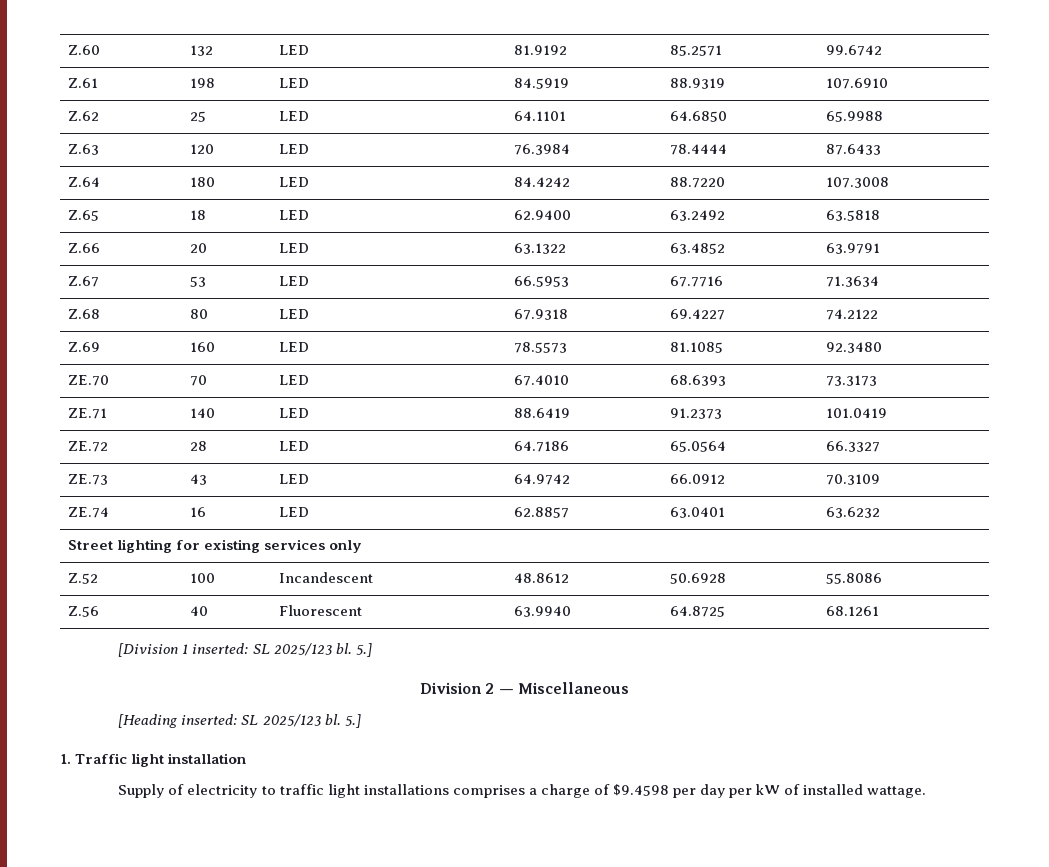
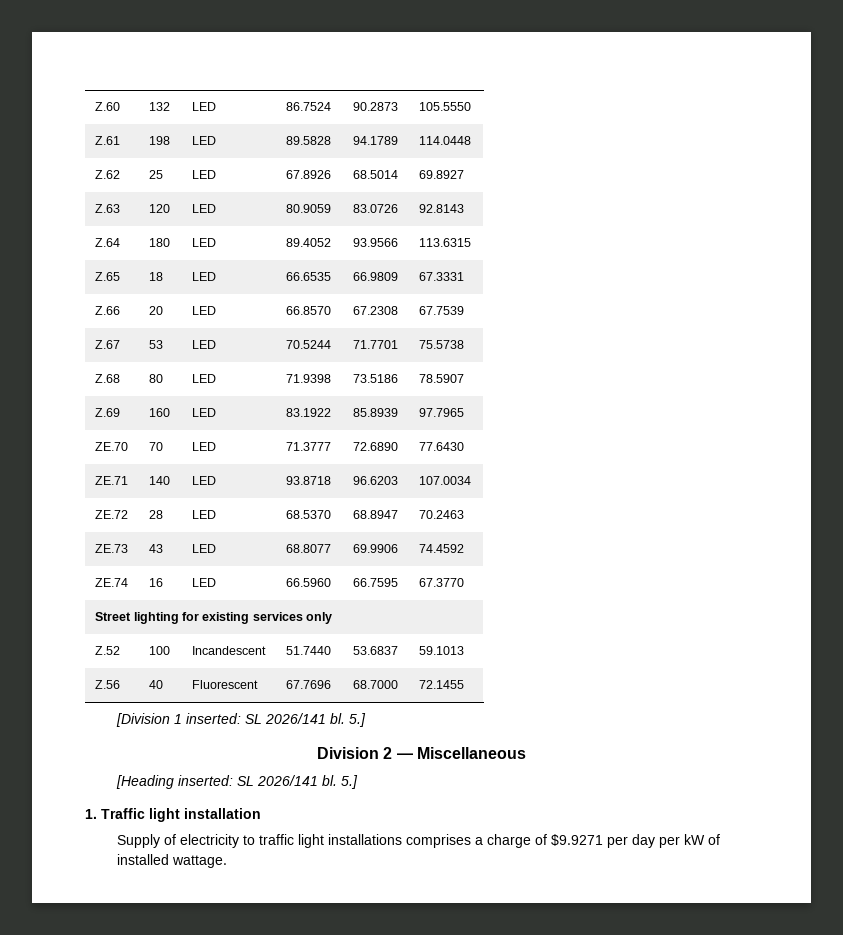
- Z.60 | 132 | LED | 81.9192 | 85.2571 | 99.6742
+ Z.60 | 132 | LED | 86.7524 | 90.2873 | 105.5550
- Z.61 | 198 | LED | 84.5919 | 88.9319 | 107.6910
+ Z.61 | 198 | LED | 89.5828 | 94.1789 | 114.0448
- Z.62 | 25 | LED | 64.1101 | 64.6850 | 65.9988
+ Z.62 | 25 | LED | 67.8926 | 68.5014 | 69.8927
- Z.63 | 120 | LED | 76.3984 | 78.4444 | 87.6433
+ Z.63 | 120 | LED | 80.9059 | 83.0726 | 92.8143
- Z.64 | 180 | LED | 84.4242 | 88.7220 | 107.3008
+ Z.64 | 180 | LED | 89.4052 | 93.9566 | 113.6315
- Z.65 | 18 | LED | 62.9400 | 63.2492 | 63.5818
+ Z.65 | 18 | LED | 66.6535 | 66.9809 | 67.3331
- Z.66 | 20 | LED | 63.1322 | 63.4852 | 63.9791
+ Z.66 | 20 | LED | 66.8570 | 67.2308 | 67.7539
- Z.67 | 53 | LED | 66.5953 | 67.7716 | 71.3634
+ Z.67 | 53 | LED | 70.5244 | 71.7701 | 75.5738
- Z.68 | 80 | LED | 67.9318 | 69.4227 | 74.2122
+ Z.68 | 80 | LED | 71.9398 | 73.5186 | 78.5907
- Z.69 | 160 | LED | 78.5573 | 81.1085 | 92.3480
+ Z.69 | 160 | LED | 83.1922 | 85.8939 | 97.7965
- ZE.70 | 70 | LED | 67.4010 | 68.6393 | 73.3173
+ ZE.70 | 70 | LED | 71.3777 | 72.6890 | 77.6430
- ZE.71 | 140 | LED | 88.6419 | 91.2373 | 101.0419
+ ZE.71 | 140 | LED | 93.8718 | 96.6203 | 107.0034
- ZE.72 | 28 | LED | 64.7186 | 65.0564 | 66.3327
+ ZE.72 | 28 | LED | 68.5370 | 68.8947 | 70.2463
- ZE.73 | 43 | LED | 64.9742 | 66.0912 | 70.3109
+ ZE.73 | 43 | LED | 68.8077 | 69.9906 | 74.4592
- ZE.74 | 16 | LED | 62.8857 | 63.0401 | 63.6232
+ ZE.74 | 16 | LED | 66.5960 | 66.7595 | 67.3770
- Z.52 | 100 | Incandescent | 48.8612 | 50.6928 | 55.8086
+ Z.52 | 100 | Incandescent | 51.7440 | 53.6837 | 59.1013
- Z.56 | 40 | Fluorescent | 63.9940 | 64.8725 | 68.1261
+ Z.56 | 40 | Fluorescent | 67.7696 | 68.7000 | 72.1455
- [Division 1 inserted: SL 2025/123 bl.
+ [Division 1 inserted: SL 2026/141 bl.
- [Heading inserted: SL 2025/123 bl.
+ [Heading inserted: SL 2026/141 bl.
- Supply of electricity to traffic light installations comprises a charge of $9.4598 per day per kW of installed wattage.
+ Supply of electricity to traffic light installations comprises a charge of $9.9271 per day per kW of installed wattage.

